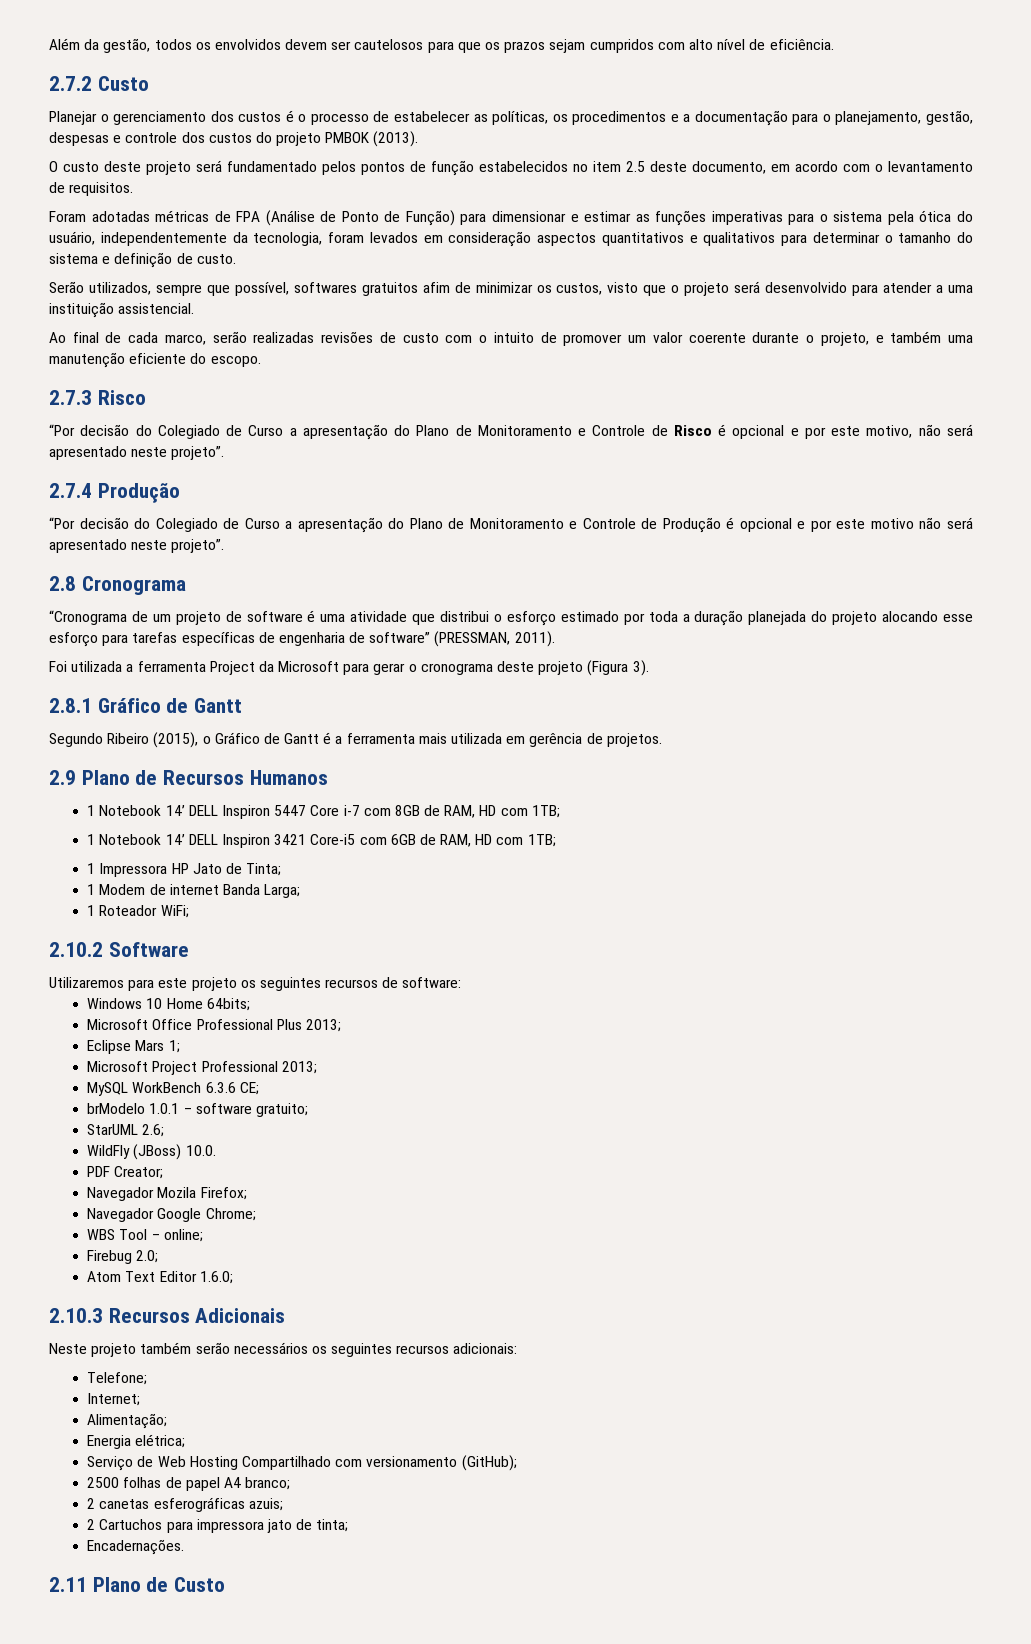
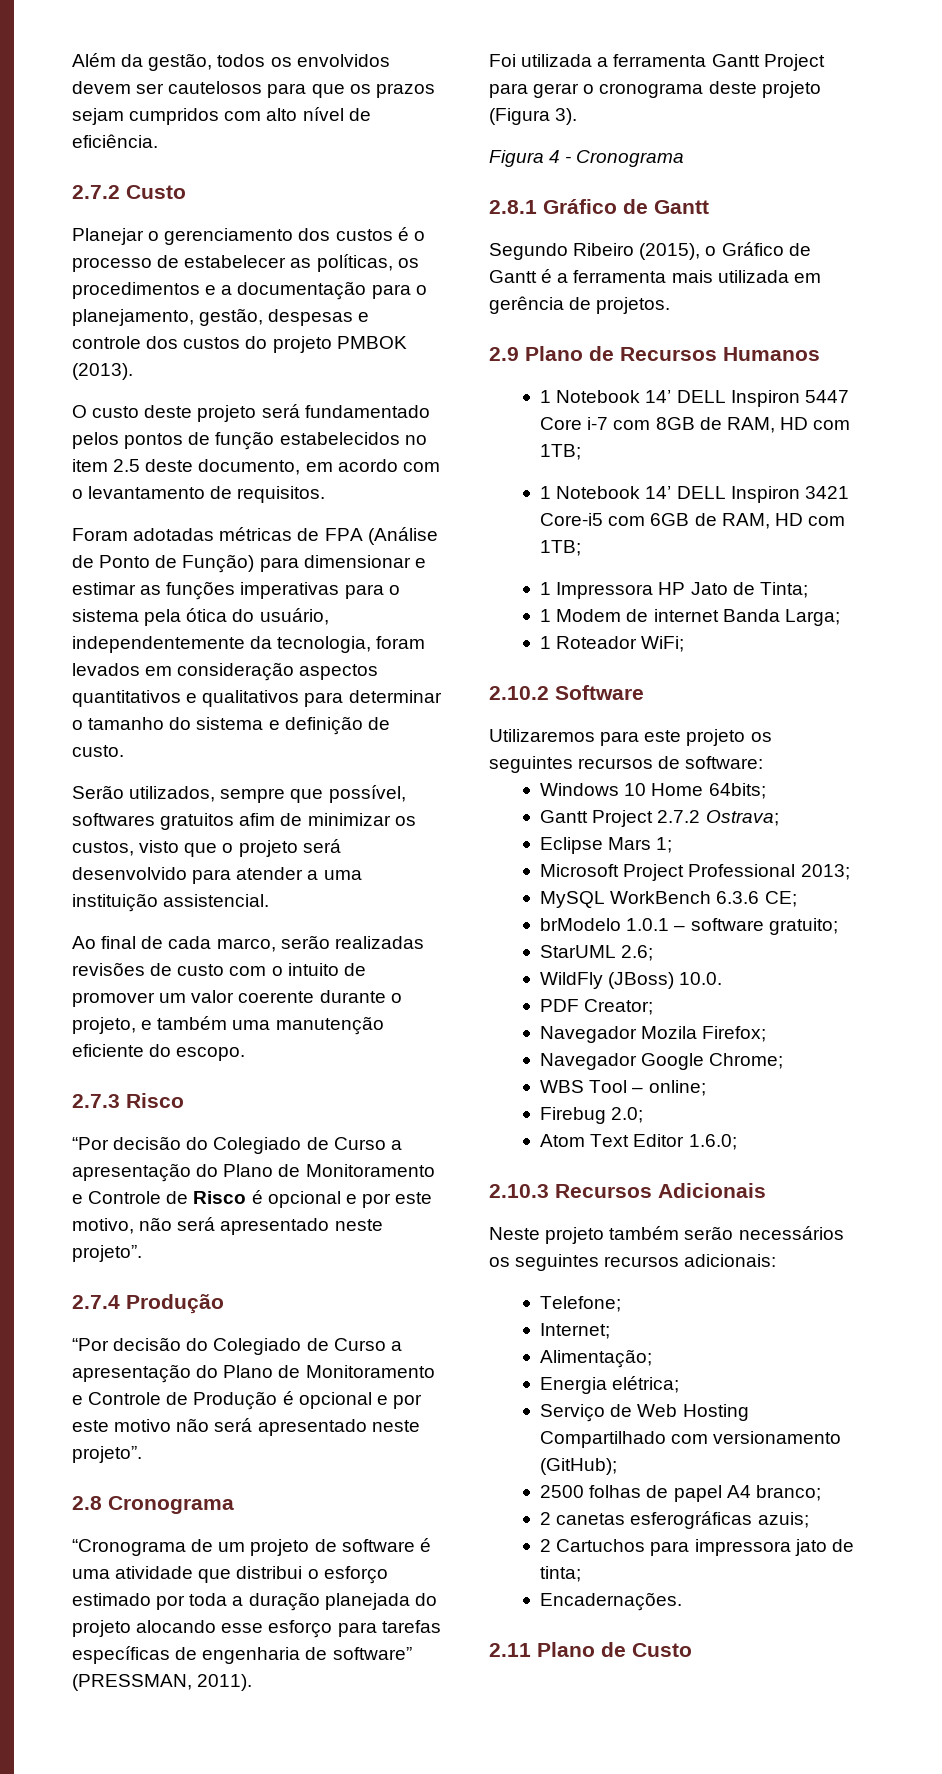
- Foi utilizada a ferramenta Project da Microsoft para gerar o cronograma deste projeto (Figura 3).
+ Foi utilizada a ferramenta Gantt Project para gerar o cronograma deste projeto (Figura 3).
+ Figura 4 - Cronograma
- Microsoft Office Professional Plus 2013;
+ Gantt Project 2.7.2 Ostrava;

